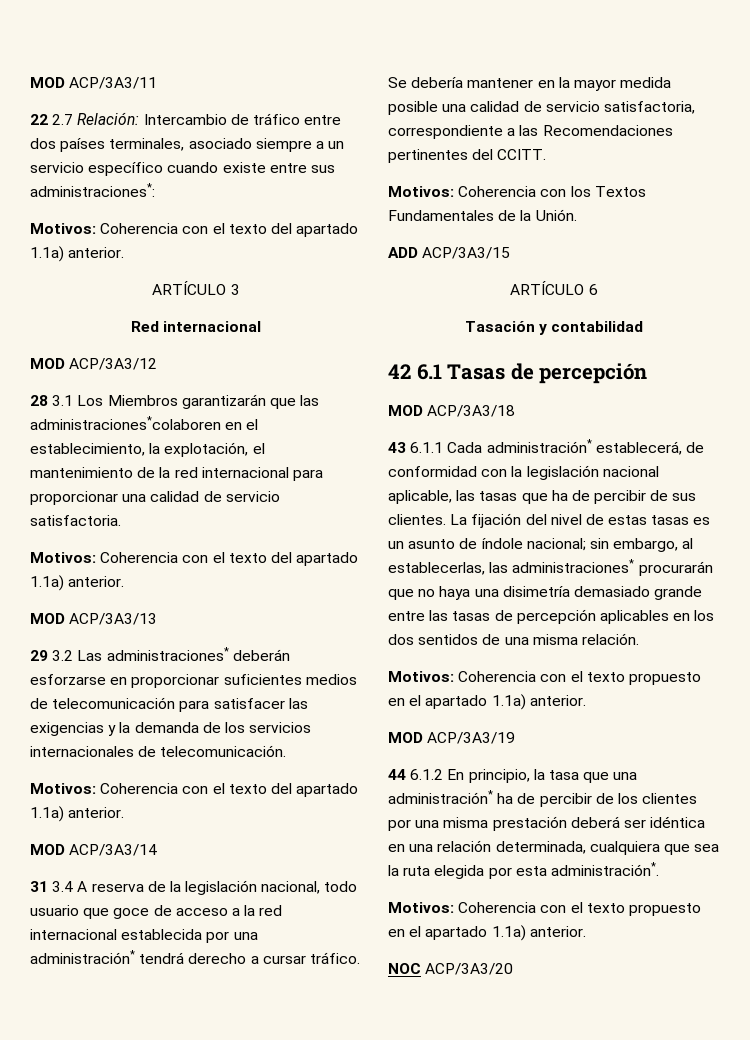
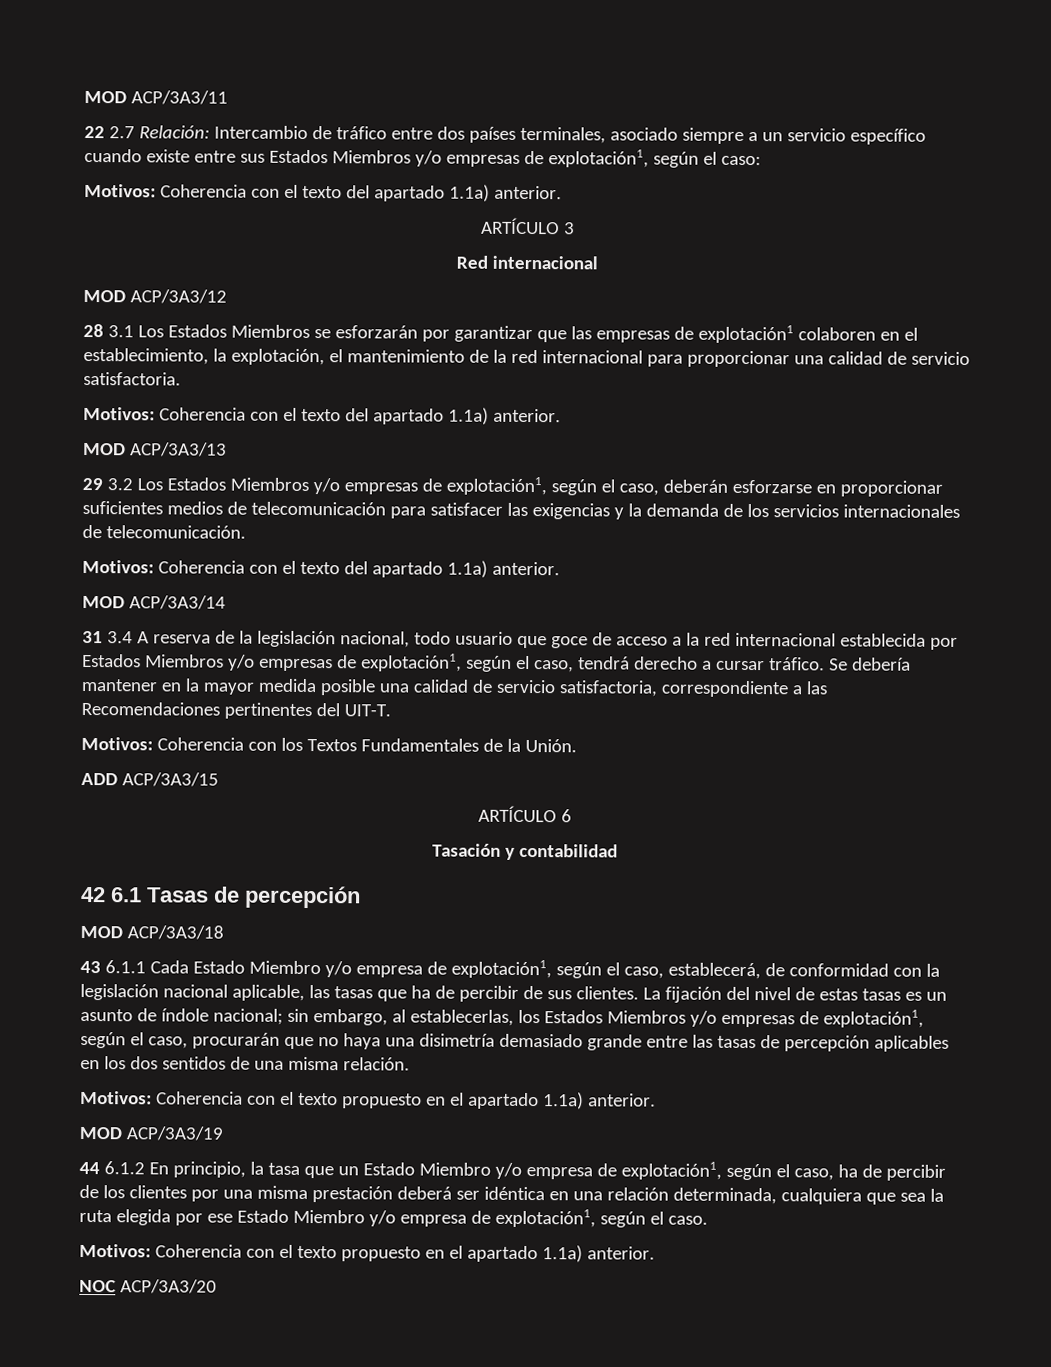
- 22 2.7 Relación: Intercambio de tráfico entre dos países terminales, asociado siempre a un servicio específico cuando existe entre sus administraciones*:
+ 22 2.7 Relación: Intercambio de tráfico entre dos países terminales, asociado siempre a un servicio específico cuando existe entre sus Estados Miembros y/o empresas de explotación1, según el caso:
- 28 3.1 Los Miembros garantizarán que las administraciones*colaboren en el establecimiento, la explotación, el mantenimiento de la red internacional para proporcionar una calidad de servicio satisfactoria.
+ 28 3.1 Los Estados Miembros se esforzarán por garantizar que las empresas de explotación1 colaboren en el establecimiento, la explotación, el mantenimiento de la red internacional para proporcionar una calidad de servicio satisfactoria.
- 29 3.2 Las administraciones* deberán esforzarse en proporcionar suficientes medios de telecomunicación para satisfacer las exigencias y la demanda de los servicios internacionales de telecomunicación.
+ 29 3.2 Los Estados Miembros y/o empresas de explotación1, según el caso, deberán esforzarse en proporcionar suficientes medios de telecomunicación para satisfacer las exigencias y la demanda de los servicios internacionales de telecomunicación.
- 31 3.4 A reserva de la legislación nacional, todo usuario que goce de acceso a la red internacional establecida por una administración* tendrá derecho a cursar tráfico.
+ 31 3.4 A reserva de la legislación nacional, todo usuario que goce de acceso a la red internacional establecida por Estados Miembros y/o empresas de explotación1, según el caso, tendrá derecho a cursar tráfico.
- Se debería mantener en la mayor medida posible una calidad de servicio satisfactoria, correspondiente a las Recomendaciones pertinentes del CCITT.
+ Se debería mantener en la mayor medida posible una calidad de servicio satisfactoria, correspondiente a las Recomendaciones pertinentes del UIT-T.
- 43 6.1.1 Cada administración* establecerá, de conformidad con la legislación nacional aplicable, las tasas que ha de percibir de sus clientes.
+ 43 6.1.1 Cada Estado Miembro y/o empresa de explotación1, según el caso, establecerá, de conformidad con la legislación nacional aplicable, las tasas que ha de percibir de sus clientes.
- La fijación del nivel de estas tasas es un asunto de índole nacional; sin embargo, al establecerlas, las administraciones* procurarán que no haya una disimetría demasiado grande entre las tasas de percepción aplicables en los dos sentidos de una misma relación.
+ La fijación del nivel de estas tasas es un asunto de índole nacional; sin embargo, al establecerlas, los Estados Miembros y/o empresas de explotación1, según el caso, procurarán que no haya una disimetría demasiado grande entre las tasas de percepción aplicables en los dos sentidos de una misma relación.
- 44 6.1.2 En principio, la tasa que una administración* ha de percibir de los clientes por una misma prestación deberá ser idéntica en una relación determinada, cualquiera que sea la ruta elegida por esta administración*.
+ 44 6.1.2 En principio, la tasa que un Estado Miembro y/o empresa de explotación1, según el caso, ha de percibir de los clientes por una misma prestación deberá ser idéntica en una relación determinada, cualquiera que sea la ruta elegida por ese Estado Miembro y/o empresa de explotación1, según el caso.

